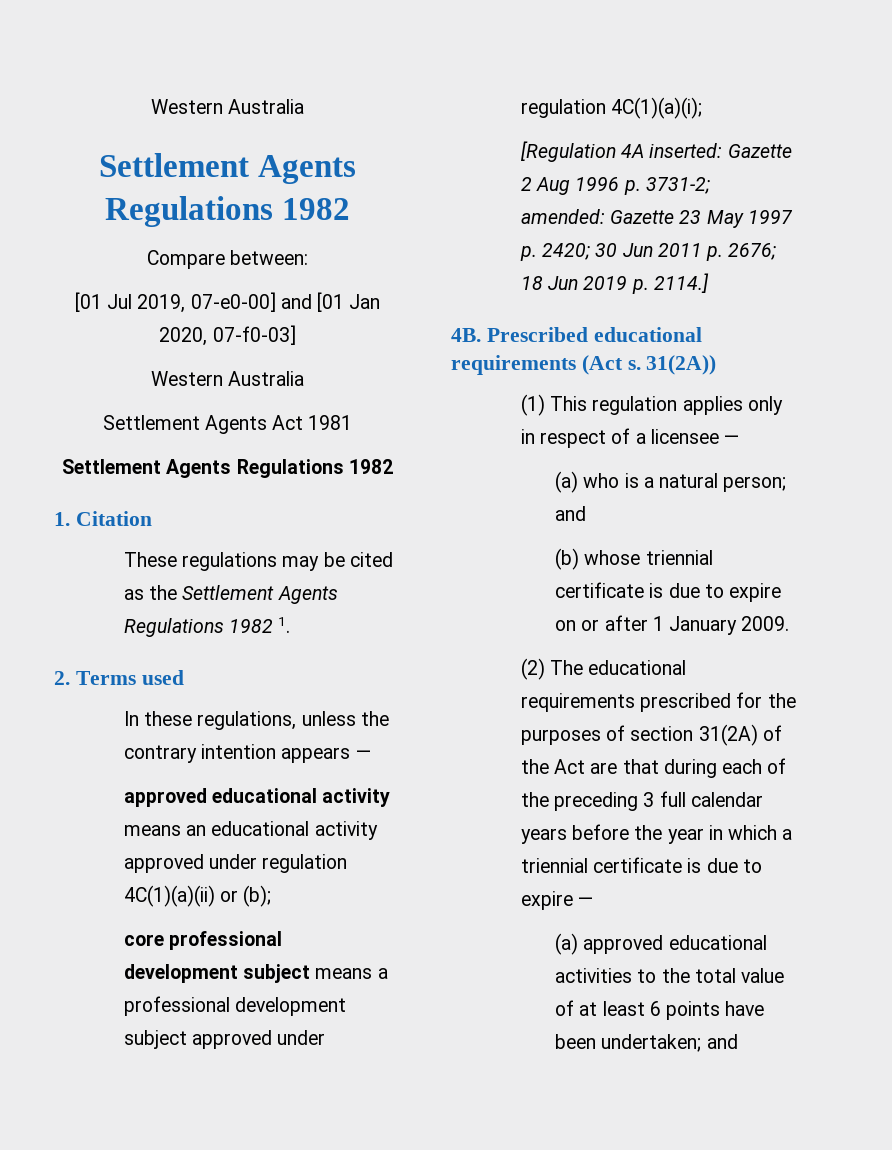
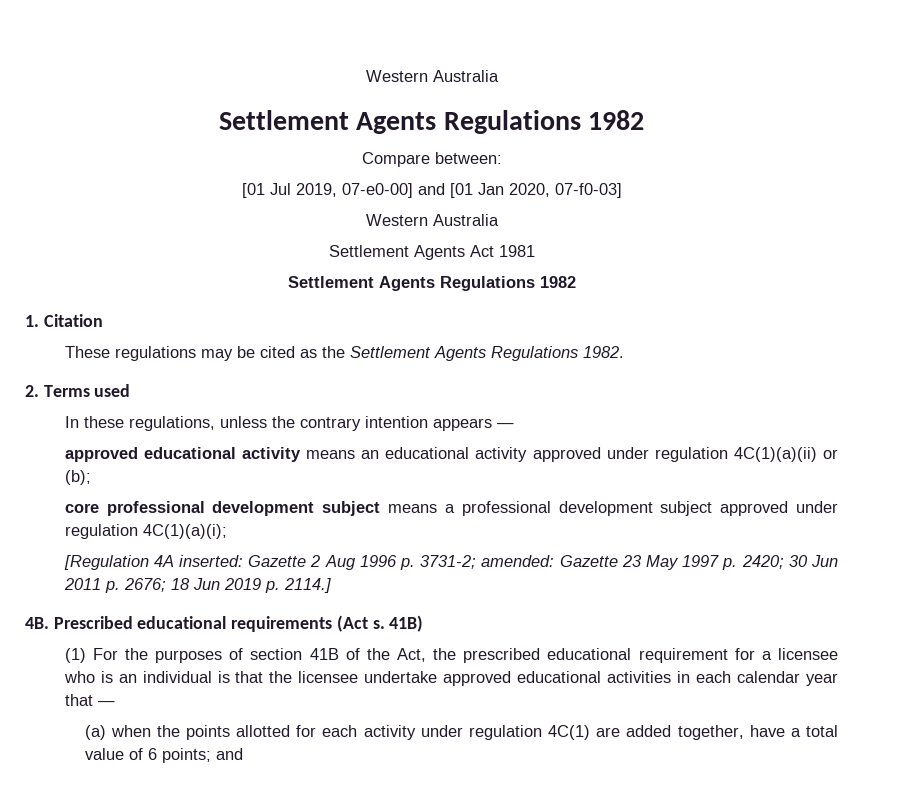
- These regulations may be cited as the Settlement Agents Regulations 1982 1.
+ These regulations may be cited as the Settlement Agents Regulations 1982.
- 31(2A))
+ 41B)
- (1) This regulation applies only in respect of a licensee —
- (a) who is a natural person; and
- (b) whose triennial certificate is due to expire on or after 1 January 2009.
- (2) The educational requirements prescribed for the purposes of section 31(2A) of the Act are that during each of the preceding 3 full calendar years before the year in which a triennial certificate is due to expire —
- (a) approved educational activities to the total value of at least 6 points have been undertaken; and
+ (1) For the purposes of section 41B of the Act, the prescribed educational requirement for a licensee who is an individual is that the licensee undertake approved educational activities in each calendar year that —
+ (a) when the points allotted for each activity under regulation 4C(1) are added together, have a total value of 6 points; and

